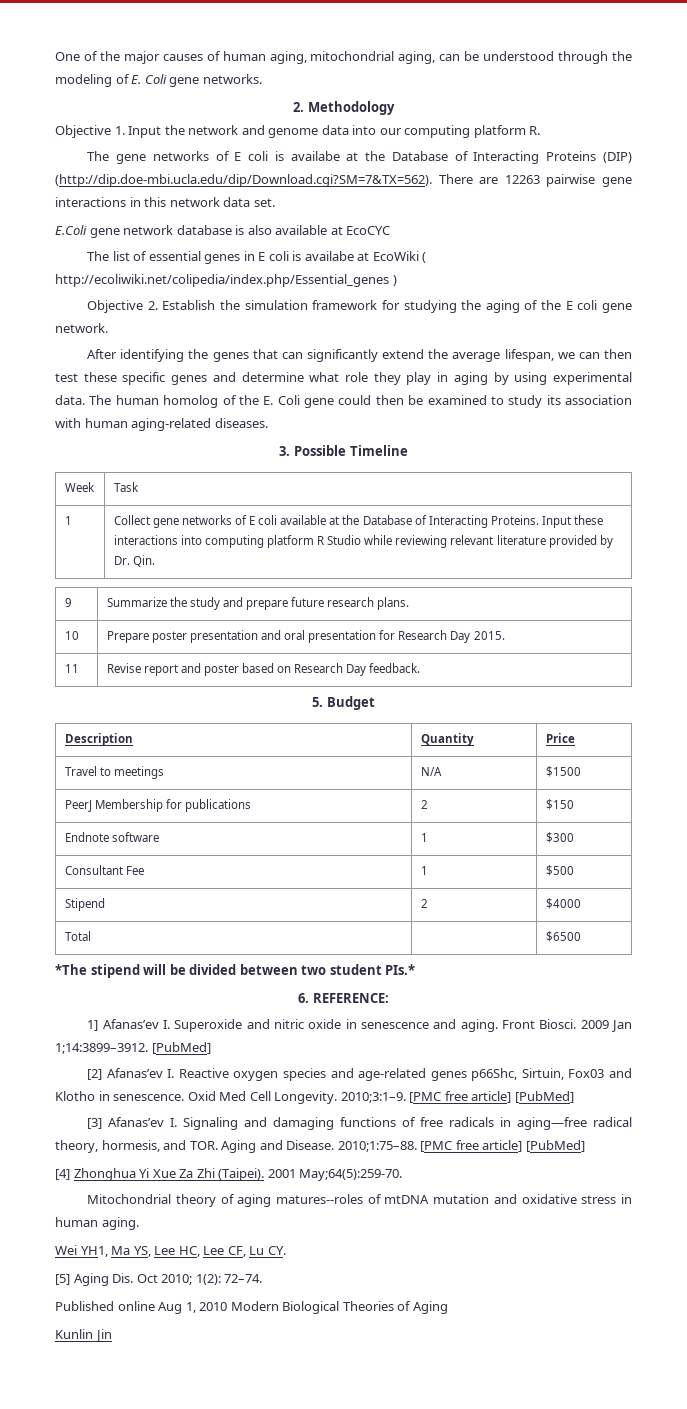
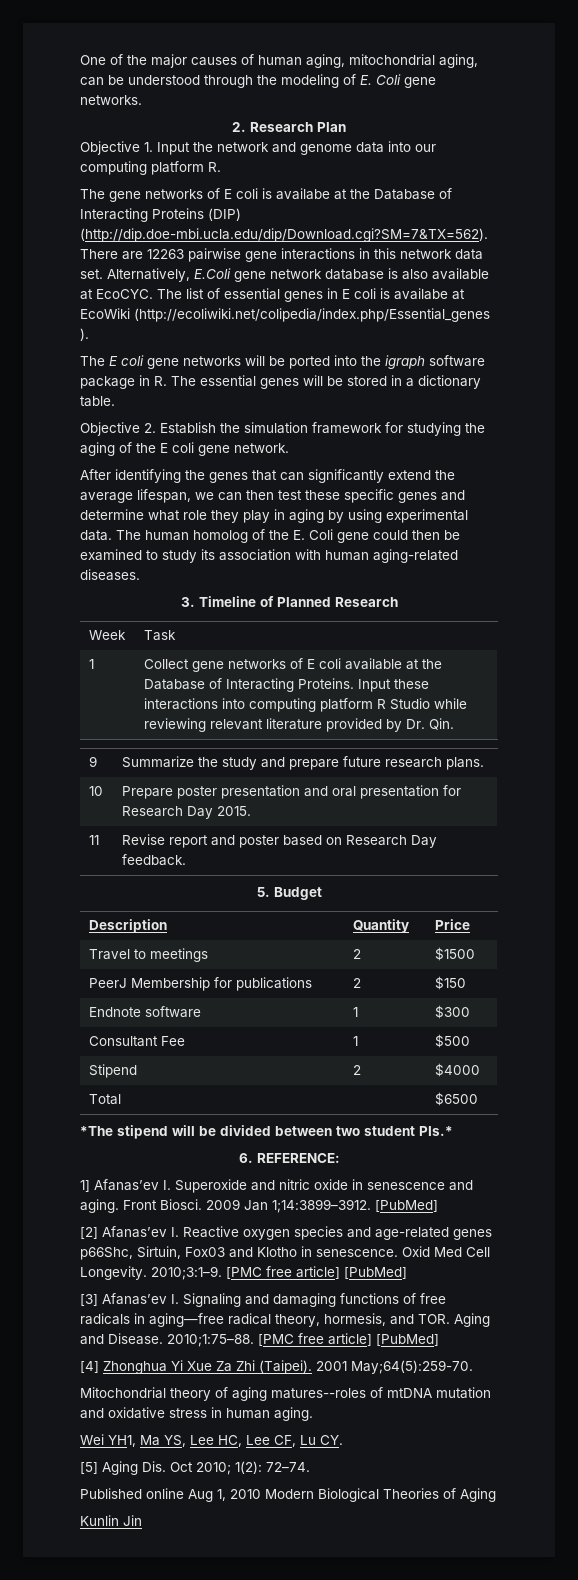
- 2. Methodology
+ 2. Research Plan
- The gene networks of E coli is availabe at the Database of Interacting Proteins (DIP) (http://dip.doe-mbi.ucla.edu/dip/Download.cgi?SM=7&TX=562). There are 12263 pairwise gene interactions in this network data set.
- E.Coli gene network database is also available at EcoCYC
- The list of essential genes in E coli is availabe at EcoWiki ( http://ecoliwiki.net/colipedia/index.php/Essential_genes )
+ The gene networks of E coli is availabe at the Database of Interacting Proteins (DIP) (http://dip.doe-mbi.ucla.edu/dip/Download.cgi?SM=7&TX=562). There are 12263 pairwise gene interactions in this network data set. Alternatively, E.Coli gene network database is also available at EcoCYC. The list of essential genes in E coli is availabe at EcoWiki (http://ecoliwiki.net/colipedia/index.php/Essential_genes ).
+ The E coli gene networks will be ported into the igraph software package in R. The essential genes will be stored in a dictionary table.
- 3. Possible Timeline
+ 3. Timeline of Planned Research
- Travel to meetings | N/A | $1500
+ Travel to meetings | 2 | $1500

